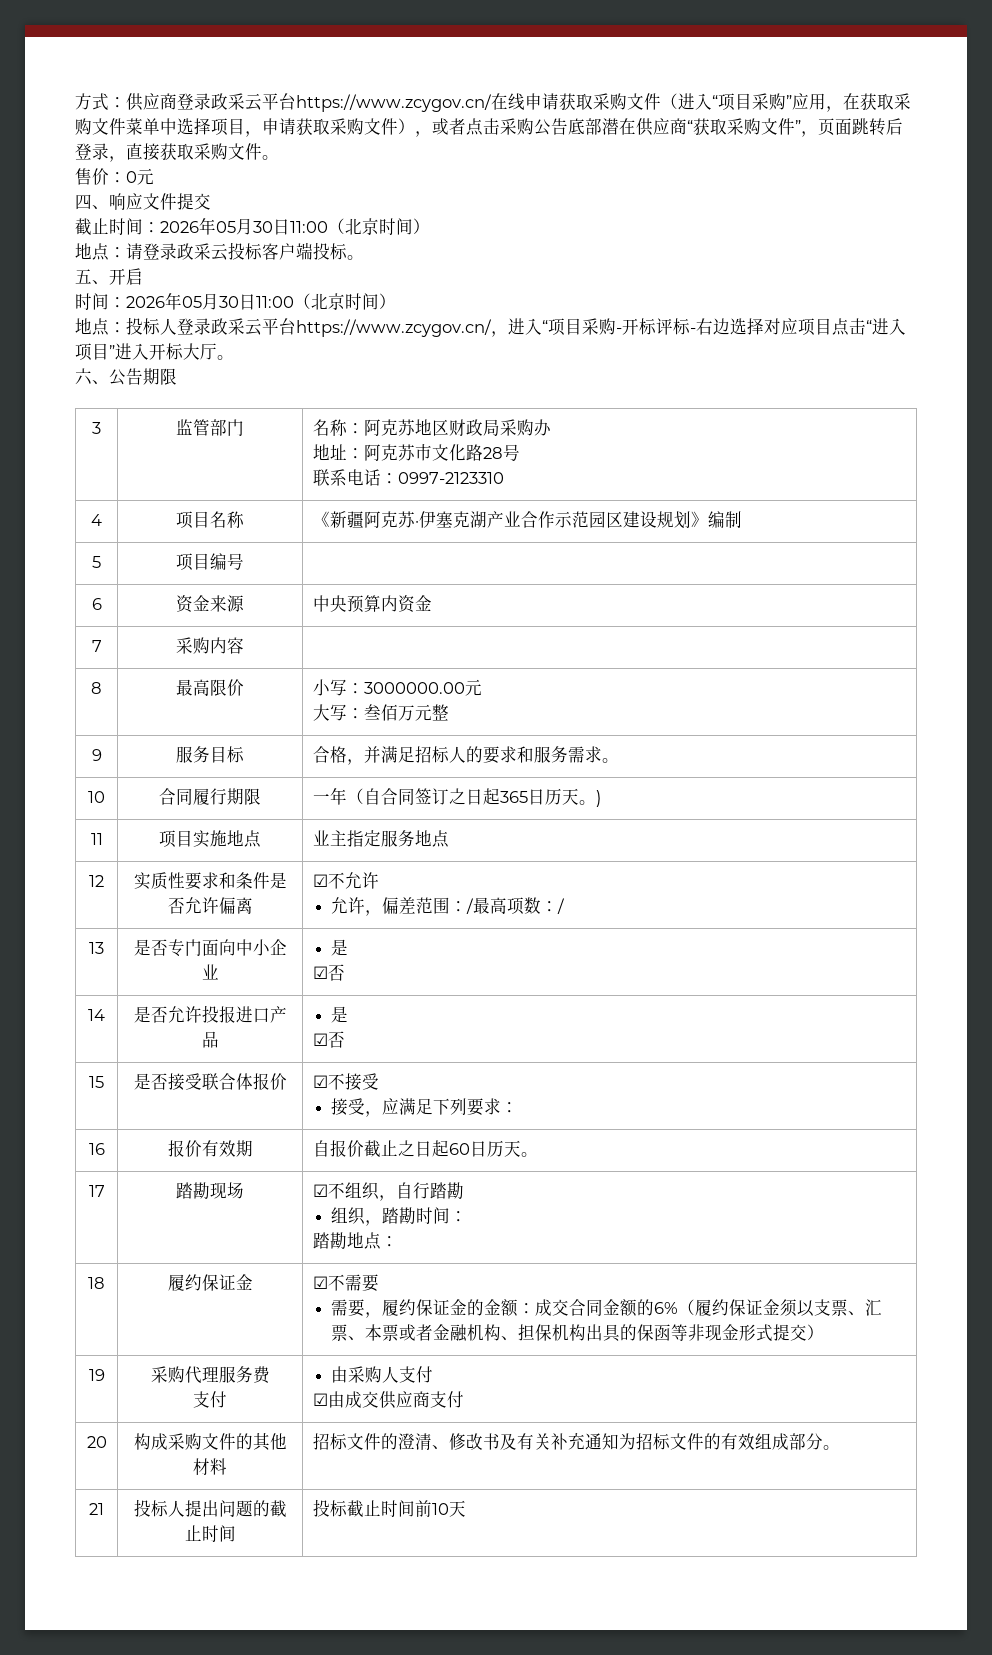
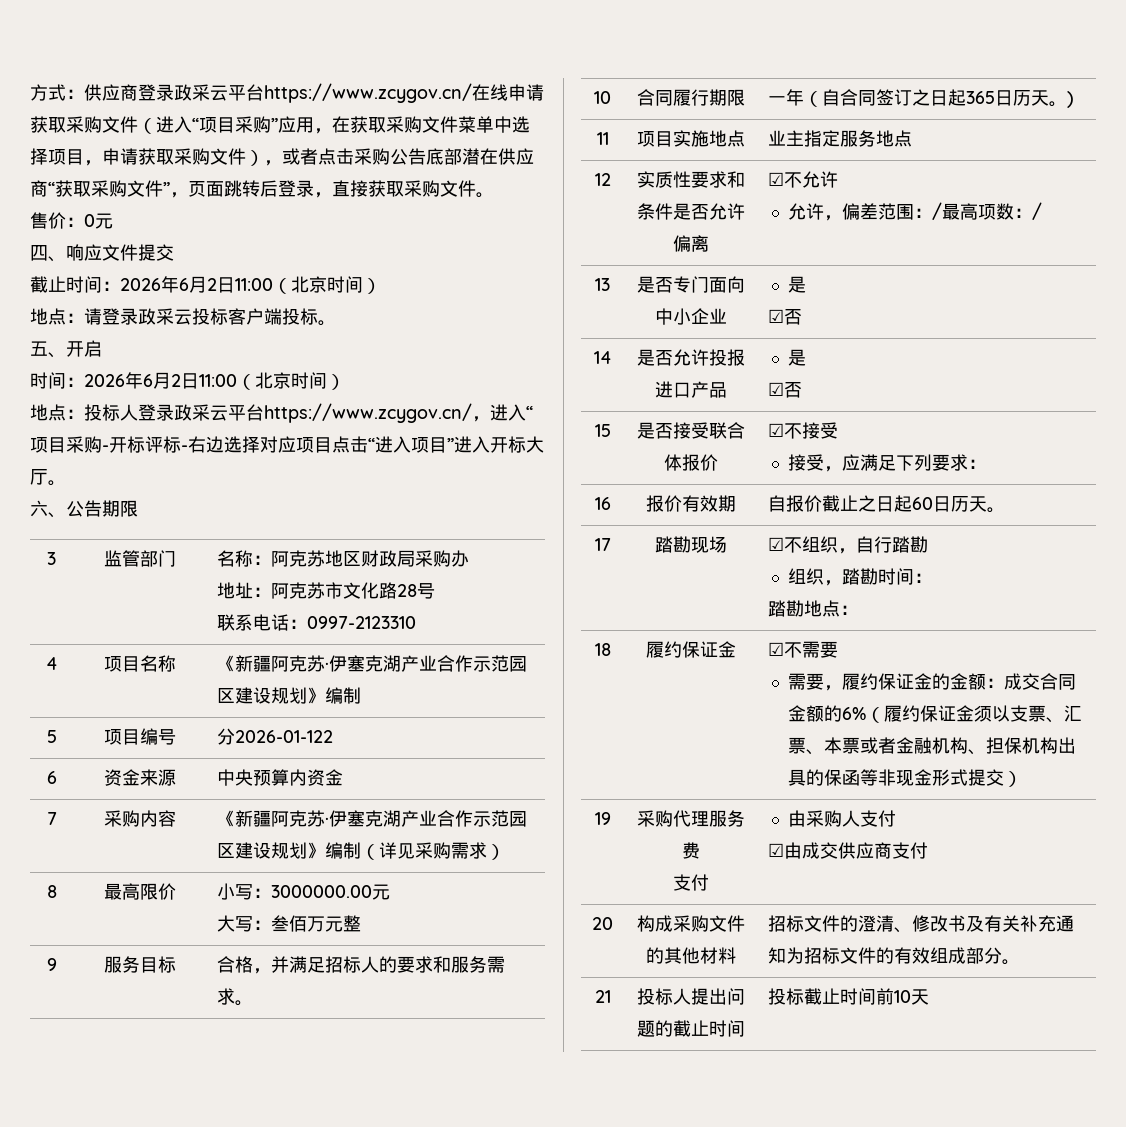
- 截止时间：2026年05月30日11:00（北京时间）
+ 截止时间：2026年6月2日11:00（北京时间）
  五、开启
- 时间：2026年05月30日11:00（北京时间）
+ 时间：2026年6月2日11:00（北京时间）
- 5 | 项目编号 |
+ 5 | 项目编号 | 分2026-01-122
- 7 | 采购内容 |
+ 7 | 采购内容 | 《新疆阿克苏·伊塞克湖产业合作示范园区建设规划》编制（详见采购需求）

